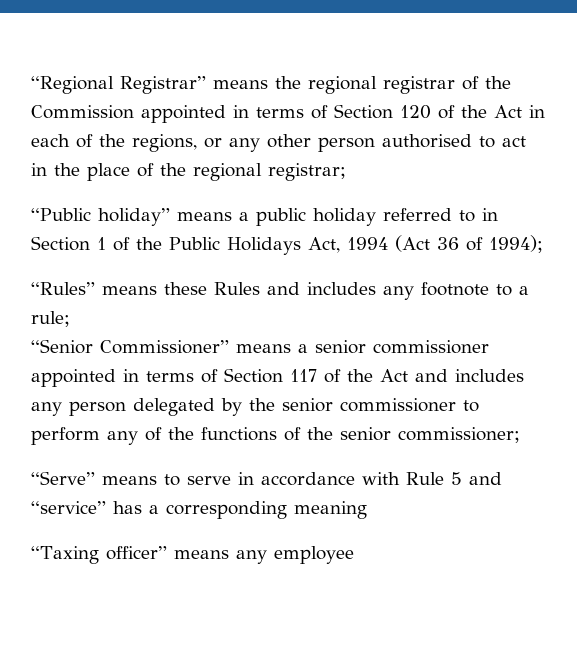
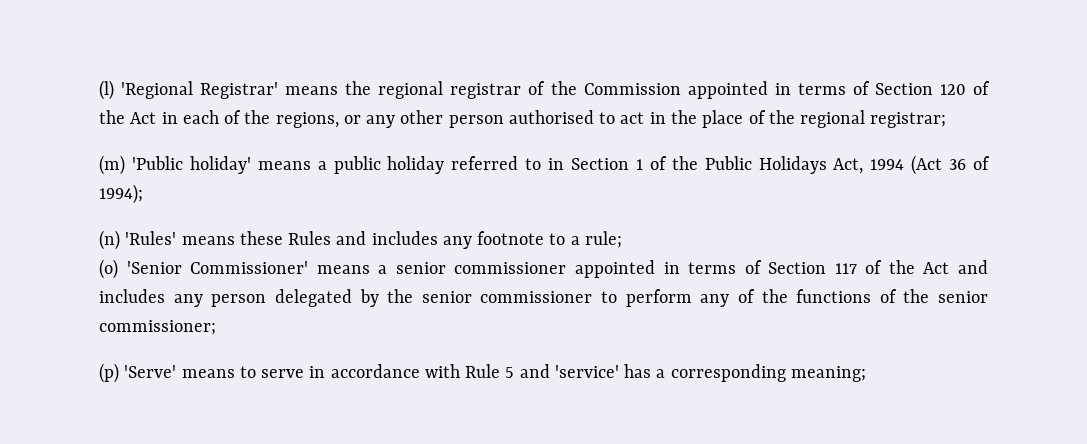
- “Regional Registrar” means the regional registrar of the Commission appointed in terms of Section 120 of the Act in each of the regions, or any other person authorised to act in the place of the regional registrar;
+ (l) 'Regional Registrar' means the regional registrar of the Commission appointed in terms of Section 120 of the Act in each of the regions, or any other person authorised to act in the place of the regional registrar;
- “Public holiday” means a public holiday referred to in Section 1 of the Public Holidays Act, 1994 (Act 36 of 1994);
+ (m) 'Public holiday' means a public holiday referred to in Section 1 of the Public Holidays Act, 1994 (Act 36 of 1994);
- “Rules” means these Rules and includes any footnote to a rule;
+ (n) 'Rules' means these Rules and includes any footnote to a rule;
- “Senior Commissioner” means a senior commissioner appointed in terms of Section 117 of the Act and includes any person delegated by the senior commissioner to perform any of the functions of the senior commissioner;
+ (o) 'Senior Commissioner' means a senior commissioner appointed in terms of Section 117 of the Act and includes any person delegated by the senior commissioner to perform any of the functions of the senior commissioner;
- “Serve” means to serve in accordance with Rule 5 and “service” has a corresponding meaning
- “Taxing officer” means any employee
+ (p) 'Serve' means to serve in accordance with Rule 5 and 'service' has a corresponding meaning;

